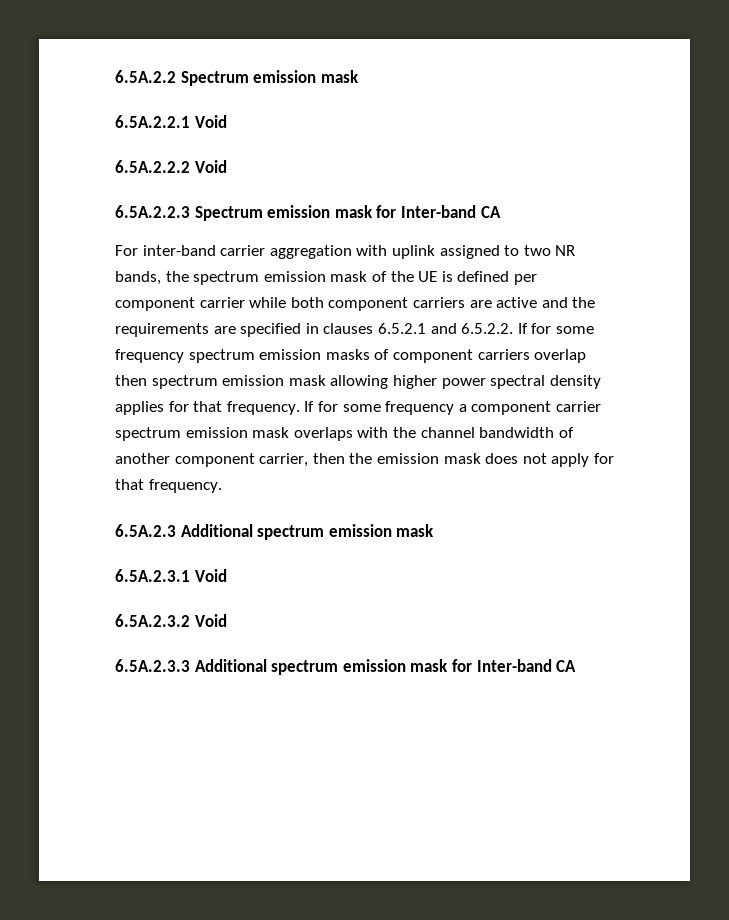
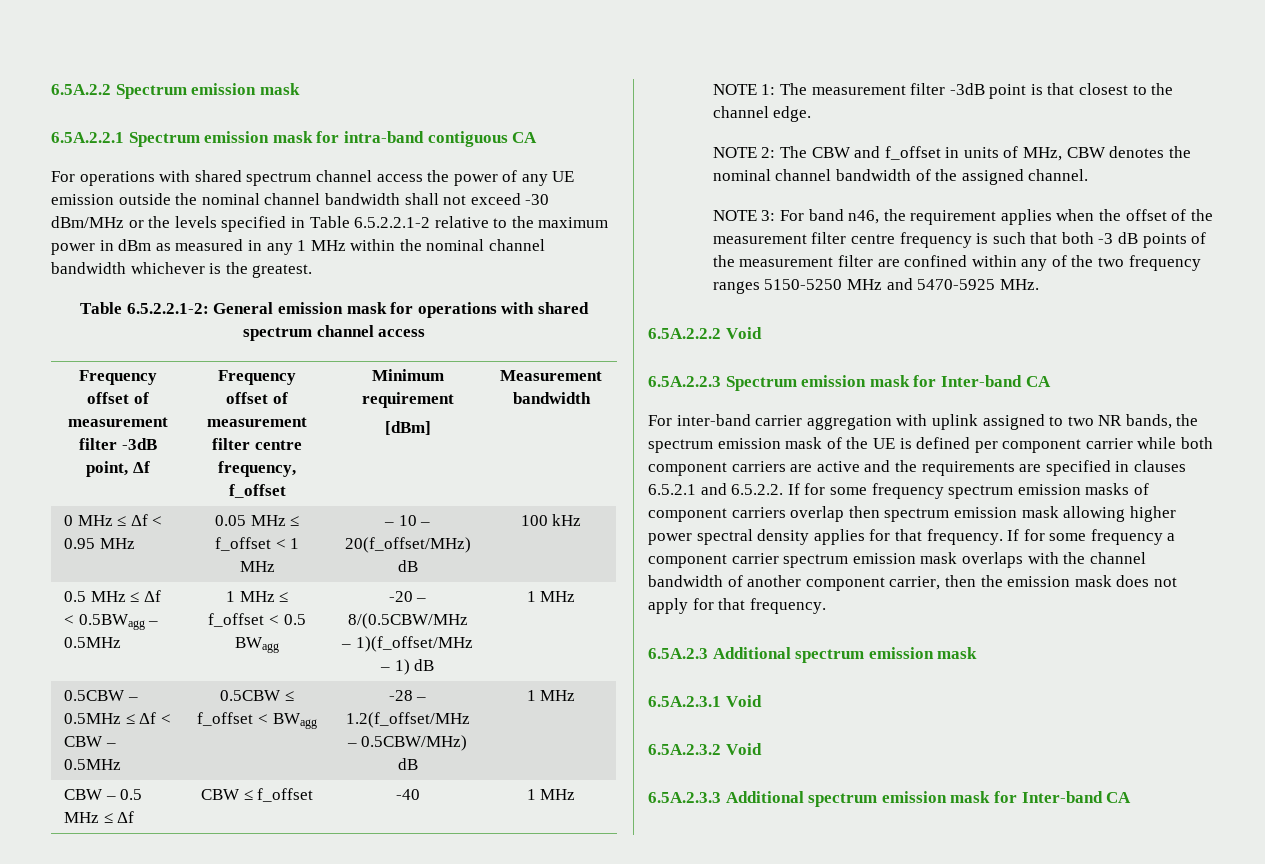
- 6.5A.2.2.1 Void
+ 6.5A.2.2.1 Spectrum emission mask for intra-band contiguous CA
+ For operations with shared spectrum channel access the power of any UE emission outside the nominal channel bandwidth shall not exceed -30 dBm/MHz or the levels specified in Table 6.5.2.2.1-2 relative to the maximum power in dBm as measured in any 1 MHz within the nominal channel bandwidth whichever is the greatest.
+ Table 6.5.2.2.1-2: General emission mask for operations with shared spectrum channel access
+ Frequency offset of measurement filter -3dB point, Δf | Frequency offset of measurement filter centre frequency, f_offset | Minimum requirement
+ [dBm] | Measurement bandwidth
+ 0 MHz ≤ Δf < 0.95 MHz | 0.05 MHz ≤ f_offset < 1 MHz | – 10 – 20(f_offset/MHz) dB | 100 kHz
+ 0.5 MHz ≤ Δf < 0.5BWagg – 0.5MHz | 1 MHz ≤ f_offset < 0.5 BWagg | -20 – 8/(0.5CBW/MHz – 1)(f_offset/MHz – 1) dB | 1 MHz
+ 0.5CBW – 0.5MHz ≤ Δf < CBW – 0.5MHz | 0.5CBW ≤ f_offset < BWagg | -28 – 1.2(f_offset/MHz – 0.5CBW/MHz) dB | 1 MHz
+ CBW – 0.5 MHz ≤ Δf | CBW ≤ f_offset | -40 | 1 MHz
+ NOTE 1: The measurement filter -3dB point is that closest to the channel edge.
+ NOTE 2: The CBW and f_offset in units of MHz, CBW denotes the nominal channel bandwidth of the assigned channel.
+ NOTE 3: For band n46, the requirement applies when the offset of the measurement filter centre frequency is such that both -3 dB points of the measurement filter are confined within any of the two frequency ranges 5150-5250 MHz and 5470-5925 MHz.

